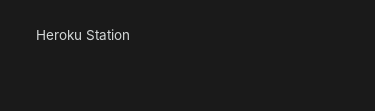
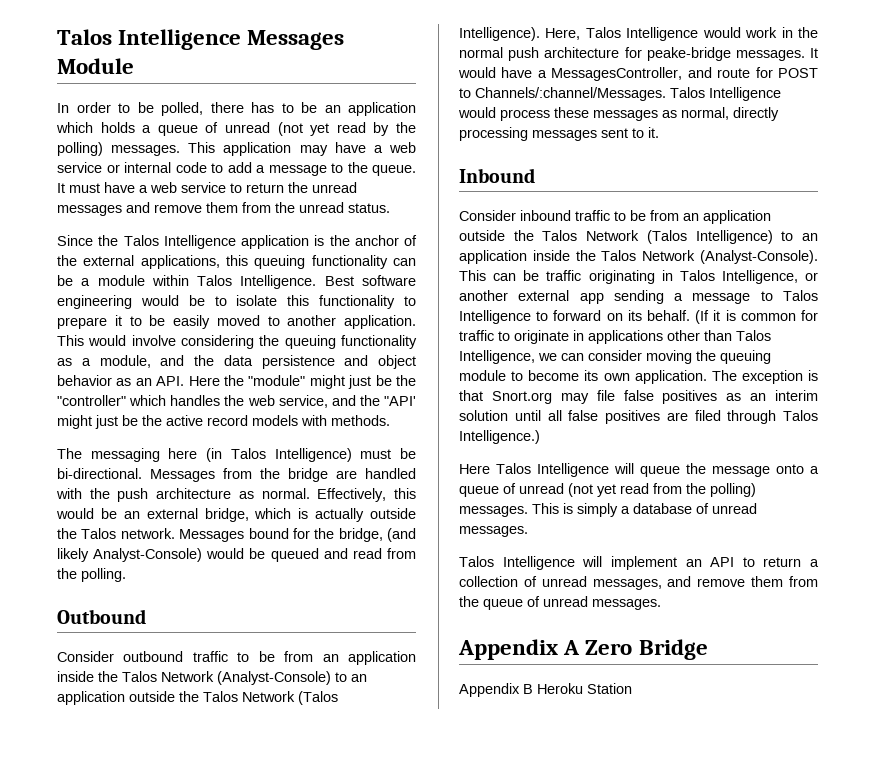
- Heroku Station
+ Talos Intelligence Messages Module
+ In order to be polled, there has to be an application which holds a queue of unread (not yet read by the polling) messages. This application may have a web service or internal code to add a message to the queue. It must have a web service to return the unread messages and remove them from the unread status.
+ Since the Talos Intelligence application is the anchor of the external applications, this queuing functionality can be a module within Talos Intelligence. Best software engineering would be to isolate this functionality to prepare it to be easily moved to another application. This would involve considering the queuing functionality as a module, and the data persistence and object behavior as an API. Here the "module" might just be the "controller" which handles the web service, and the "API' might just be the active record models with methods.
+ The messaging here (in Talos Intelligence) must be bi-directional. Messages from the bridge are handled with the push architecture as normal. Effectively, this would be an external bridge, which is actually outside the Talos network. Messages bound for the bridge, (and likely Analyst-Console) would be queued and read from the polling.
+ Outbound
+ Consider outbound traffic to be from an application inside the Talos Network (Analyst-Console) to an application outside the Talos Network (Talos Intelligence). Here, Talos Intelligence would work in the normal push architecture for peake-bridge messages. It would have a MessagesController, and route for POST to Channels/:channel/Messages. Talos Intelligence would process these messages as normal, directly processing messages sent to it.
+ Inbound
+ Consider inbound traffic to be from an application outside the Talos Network (Talos Intelligence) to an application inside the Talos Network (Analyst-Console). This can be traffic originating in Talos Intelligence, or another external app sending a message to Talos Intelligence to forward on its behalf. (If it is common for traffic to originate in applications other than Talos Intelligence, we can consider moving the queuing module to become its own application. The exception is that Snort.org may file false positives as an interim solution until all false positives are filed through Talos Intelligence.)
+ Here Talos Intelligence will queue the message onto a queue of unread (not yet read from the polling) messages. This is simply a database of unread messages.
+ Talos Intelligence will implement an API to return a collection of unread messages, and remove them from the queue of unread messages.
+ Appendix A Zero Bridge
+ Appendix B Heroku Station

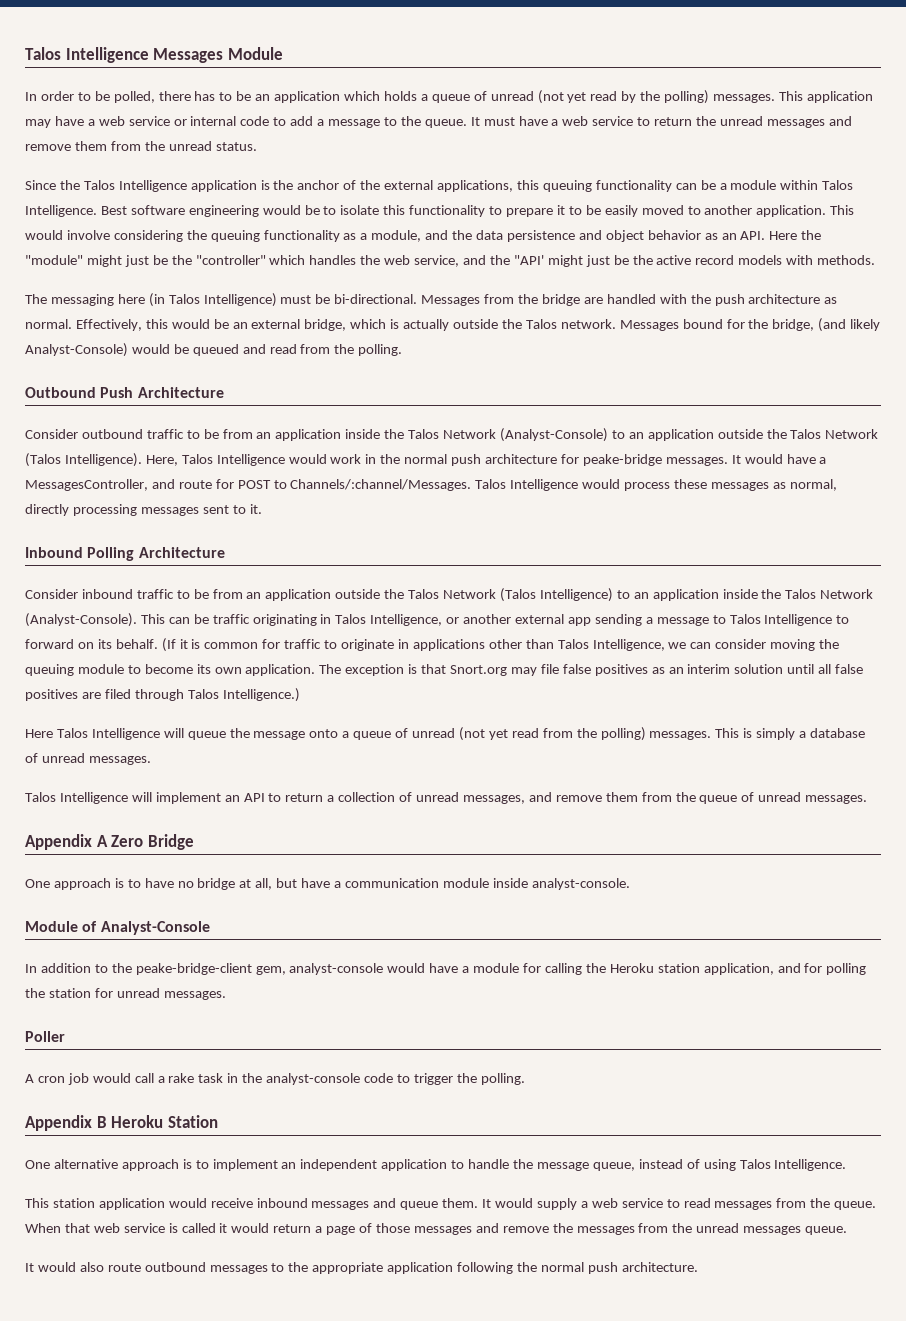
- Outbound
+ Outbound Push Architecture
- Inbound
+ Inbound Polling Architecture
+ One approach is to have no bridge at all, but have a communication module inside analyst-console.
+ Module of Analyst-Console
+ In addition to the peake-bridge-client gem, analyst-console would have a module for calling the Heroku station application, and for polling the station for unread messages.
+ Poller
+ A cron job would call a rake task in the analyst-console code to trigger the polling.
  Appendix B Heroku Station
+ One alternative approach is to implement an independent application to handle the message queue, instead of using Talos Intelligence.
+ This station application would receive inbound messages and queue them. It would supply a web service to read messages from the queue. When that web service is called it would return a page of those messages and remove the messages from the unread messages queue.
+ It would also route outbound messages to the appropriate application following the normal push architecture.

